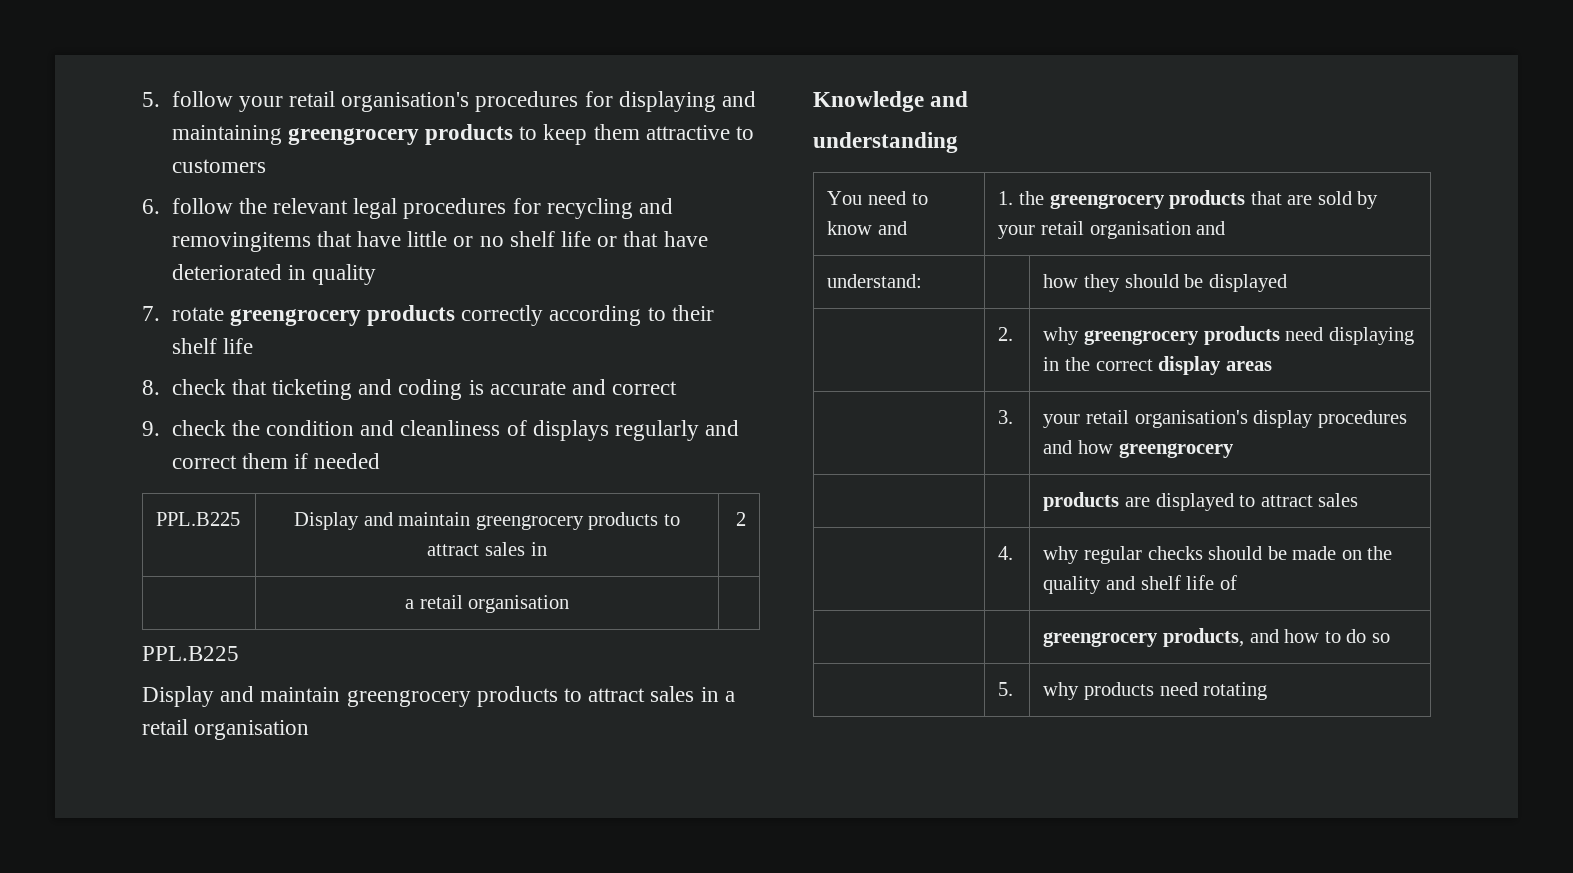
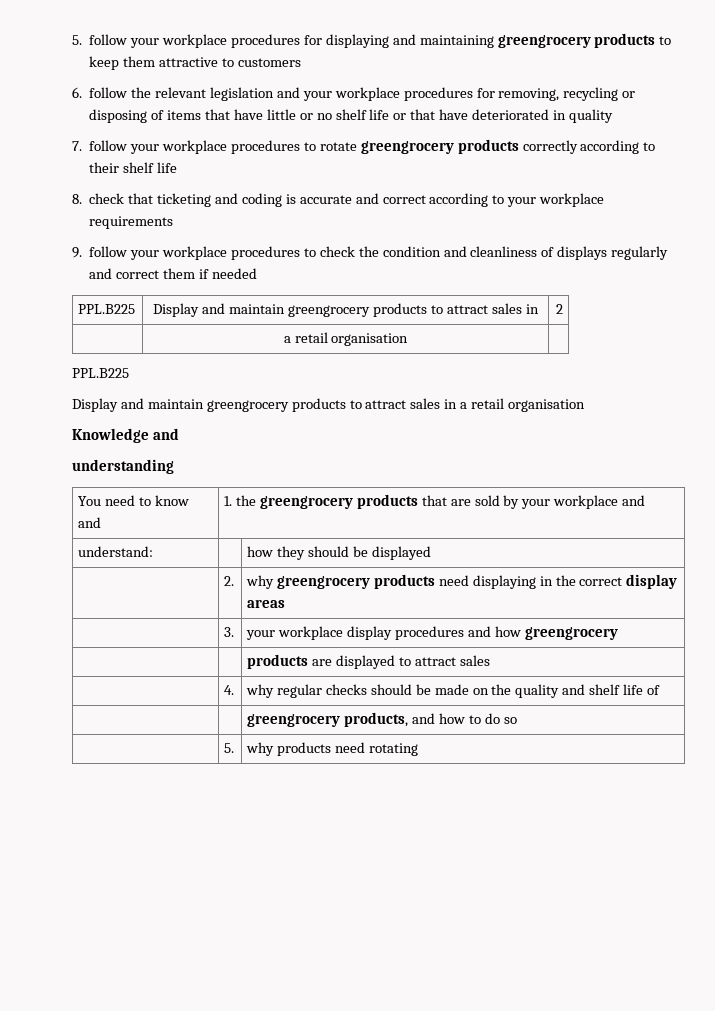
- 5. follow your retail organisation's procedures for displaying and maintaining greengrocery products to keep them attractive to customers
+ 5. follow your workplace procedures for displaying and maintaining greengrocery products to keep them attractive to customers
- 6. follow the relevant legal procedures for recycling and removingitems that have little or no shelf life or that have deteriorated in quality
+ 6. follow the relevant legislation and your workplace procedures for removing, recycling or disposing of items that have little or no shelf life or that have deteriorated in quality
- 7. rotate greengrocery products correctly according to their shelf life
+ 7. follow your workplace procedures to rotate greengrocery products correctly according to their shelf life
- 8. check that ticketing and coding is accurate and correct
- 9. check the condition and cleanliness of displays regularly and correct them if needed
+ 8. check that ticketing and coding is accurate and correct according to your workplace requirements
+ 9. follow your workplace procedures to check the condition and cleanliness of displays regularly and correct them if needed
- You need to know and | 1. the greengrocery products that are sold by your retail organisation and
+ You need to know and | 1. the greengrocery products that are sold by your workplace and
- | 3. | your retail organisation's display procedures and how greengrocery
+ | 3. | your workplace display procedures and how greengrocery

